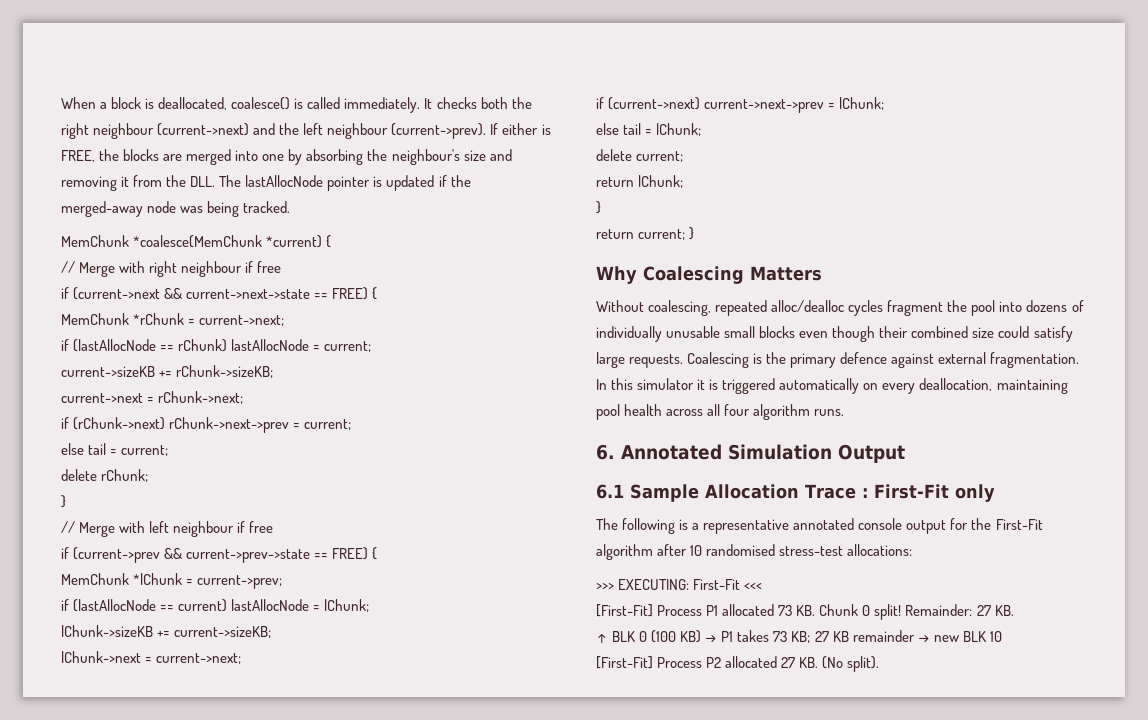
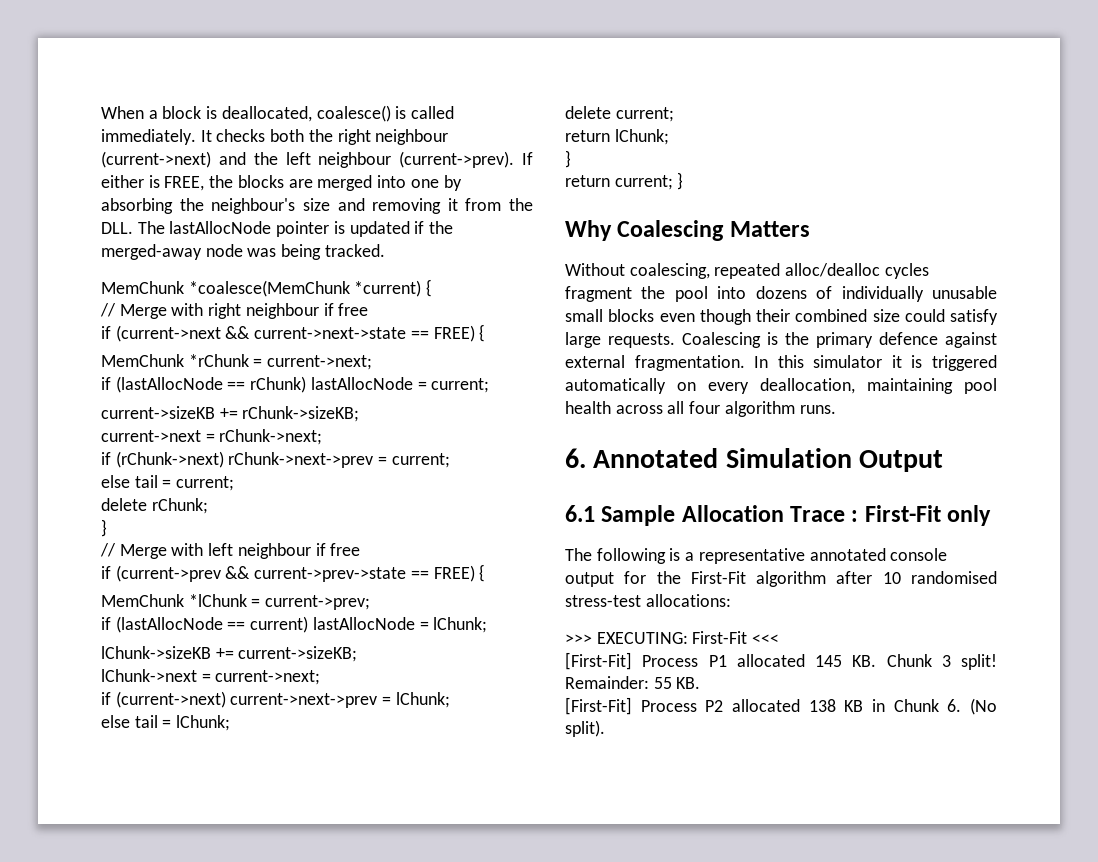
- [First-Fit] Process P1 allocated 73 KB. Chunk 0 split!
+ [First-Fit] Process P1 allocated 145 KB. Chunk 3 split!
- Remainder: 27 KB.
- ↑ BLK 0 (100 KB) → P1 takes 73 KB; 27 KB remainder → new BLK 10
+ Remainder: 55 KB.
- [First-Fit] Process P2 allocated 27 KB. (No split).
+ [First-Fit] Process P2 allocated 138 KB in Chunk 6. (No split).

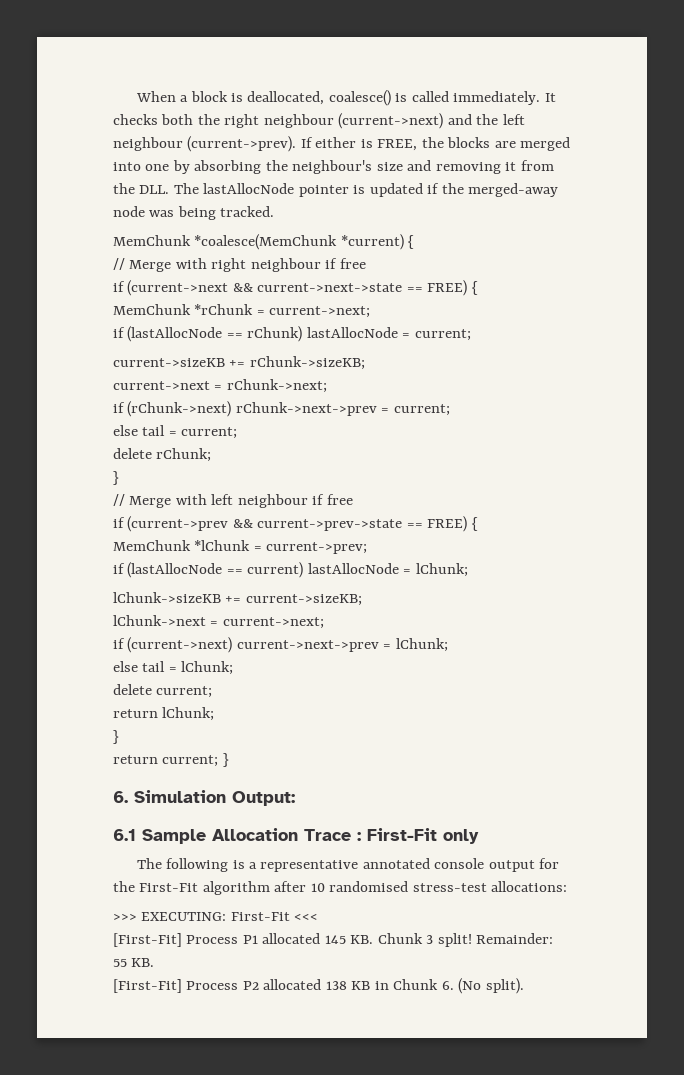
- Why Coalescing Matters
- Without coalescing, repeated alloc/dealloc cycles fragment the pool into dozens of individually unusable small blocks even though their combined size could satisfy large requests. Coalescing is the primary defence against external fragmentation. In this simulator it is triggered automatically on every deallocation, maintaining pool health across all four algorithm runs.
- 6. Annotated Simulation Output
+ 6. Simulation Output:

